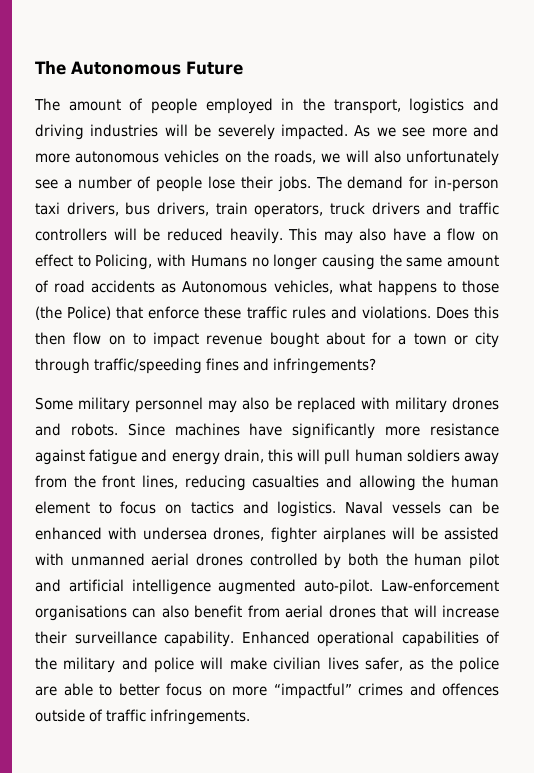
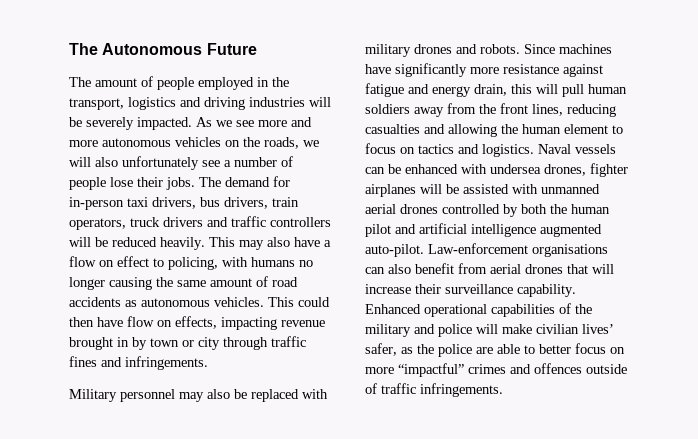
- This may also have a flow on effect to Policing, with Humans no longer causing the same amount of road accidents as Autonomous vehicles, what happens to those (the Police) that enforce these traffic rules and violations. Does this then flow on to impact revenue bought about for a town or city through traffic/speeding fines and infringements?
- Some military personnel may also be replaced with military drones and robots.
+ This may also have a flow on effect to policing, with humans no longer causing the same amount of road accidents as autonomous vehicles. This could then have flow on effects, impacting revenue brought in by town or city through traffic fines and infringements.
+ Military personnel may also be replaced with military drones and robots.
- Enhanced operational capabilities of the military and police will make civilian lives safer, as the police are able to better focus on more “impactful” crimes and offences outside of traffic infringements.
+ Enhanced operational capabilities of the military and police will make civilian lives’ safer, as the police are able to better focus on more “impactful” crimes and offences outside of traffic infringements.

